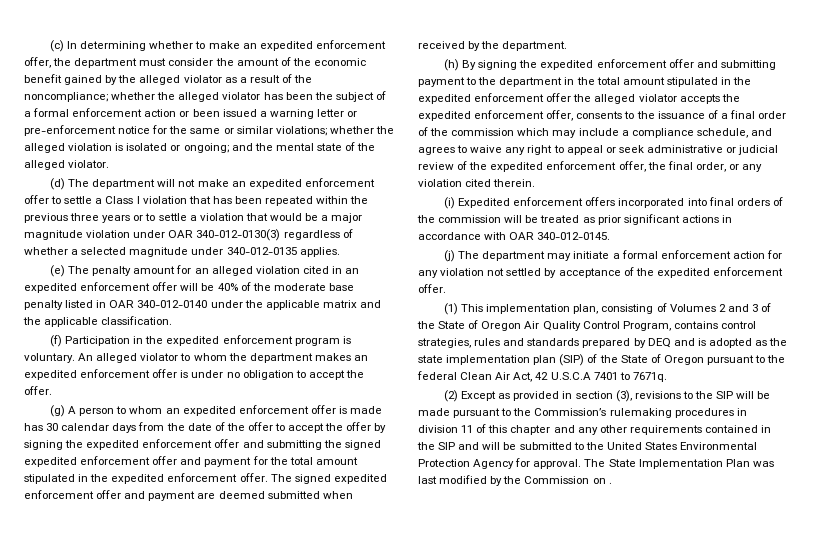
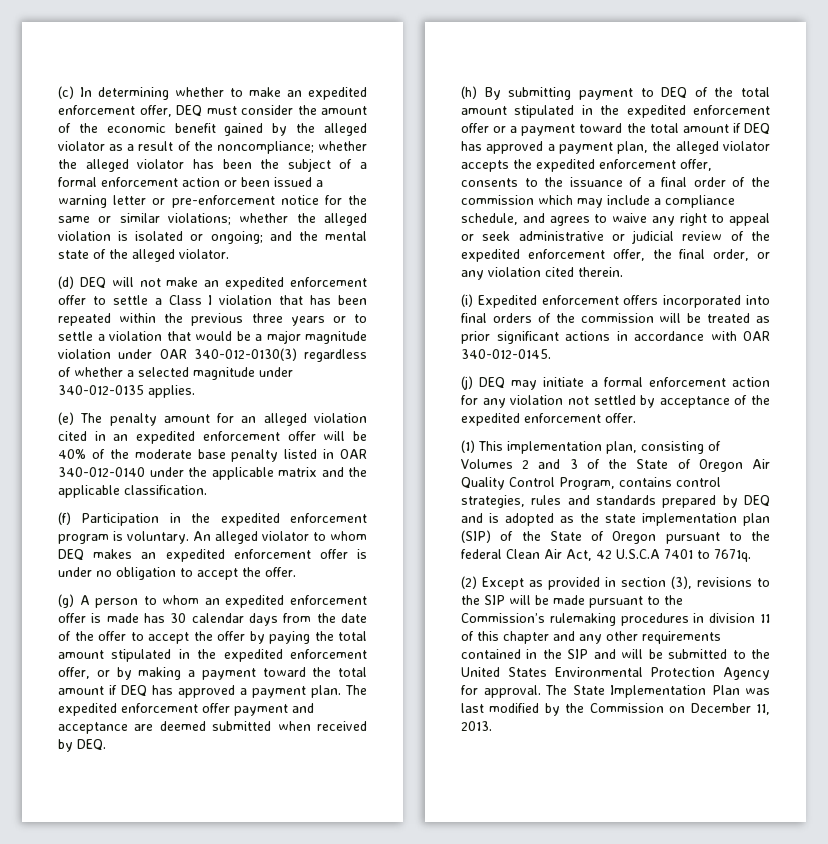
- (c) In determining whether to make an expedited enforcement offer, the department must consider the amount of the economic benefit gained by the alleged violator as a result of the noncompliance;
+ (c) In determining whether to make an expedited enforcement offer, DEQ must consider the amount of the economic benefit gained by the alleged violator as a result of the noncompliance;
- (d) The department will not make an expedited enforcement offer to settle a Class I violation that has been repeated within the previous three years or to settle a violation that would be a major magnitude violation under OAR 340-012-0130(3) regardless of whether a selected magnitude under 340-012-0135 applies.
+ (d) DEQ will not make an expedited enforcement offer to settle a Class I violation that has been repeated within the previous three years or to settle a violation that would be a major magnitude violation under OAR 340-012-0130(3) regardless of whether a selected magnitude under 340-012-0135 applies.
- An alleged violator to whom the department makes an expedited enforcement offer is under no obligation to accept the offer.
+ An alleged violator to whom DEQ makes an expedited enforcement offer is under no obligation to accept the offer.
- (g) A person to whom an expedited enforcement offer is made has 30 calendar days from the date of the offer to accept the offer by signing the expedited enforcement offer and submitting the signed expedited enforcement offer and payment for the total amount stipulated in the expedited enforcement offer. The signed expedited enforcement offer and payment are deemed submitted when received by the department.
+ (g) A person to whom an expedited enforcement offer is made has 30 calendar days from the date of the offer to accept the offer by paying the total amount stipulated in the expedited enforcement offer, or by making a payment toward the total amount if DEQ has approved a payment plan. The expedited enforcement offer payment and acceptance are deemed submitted when received by DEQ.
- (h) By signing the expedited enforcement offer and submitting payment to the department in the total amount stipulated in the expedited enforcement offer the alleged violator accepts the expedited enforcement offer, consents to the issuance of a final order of the commission which may include a compliance schedule, and agrees to waive any right to appeal or seek administrative or judicial review of the expedited enforcement offer, the final order, or any violation cited therein.
+ (h) By submitting payment to DEQ of the total amount stipulated in the expedited enforcement offer or a payment toward the total amount if DEQ has approved a payment plan, the alleged violator accepts the expedited enforcement offer, consents to the issuance of a final order of the commission which may include a compliance schedule, and agrees to waive any right to appeal or seek administrative or judicial review of the expedited enforcement offer, the final order, or any violation cited therein.
- (j) The department may initiate a formal enforcement action for any violation not settled by acceptance of the expedited enforcement offer.
+ (j) DEQ may initiate a formal enforcement action for any violation not settled by acceptance of the expedited enforcement offer.
- The State Implementation Plan was last modified by the Commission on .
+ The State Implementation Plan was last modified by the Commission on December 11, 2013.

